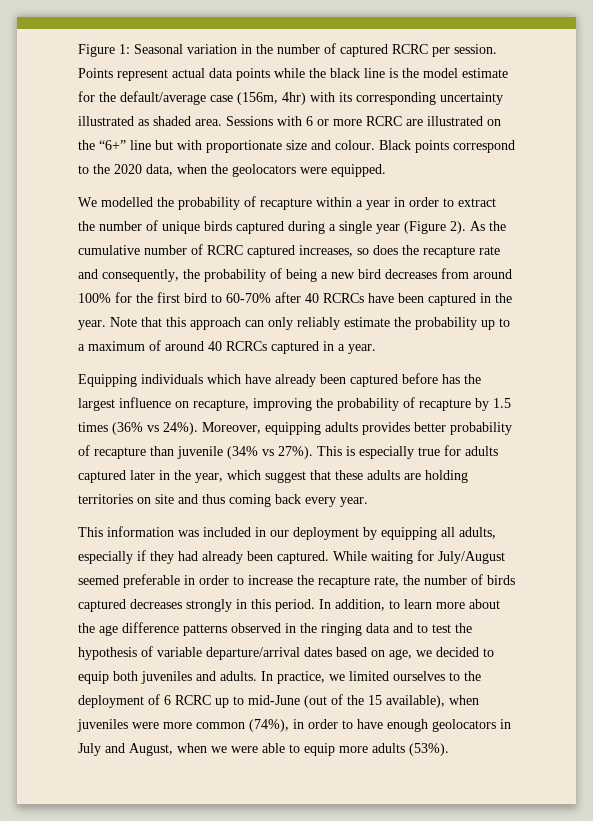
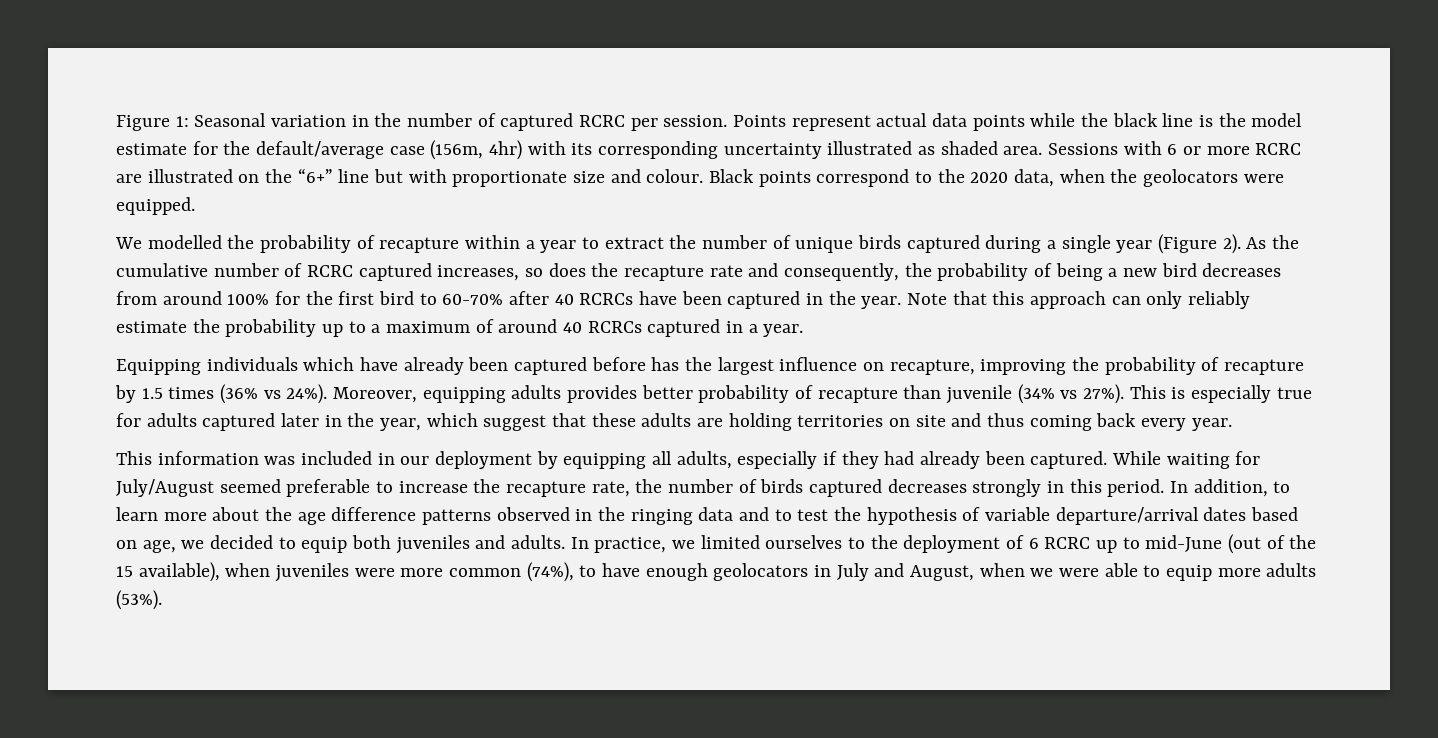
- We modelled the probability of recapture within a year in order to extract the number of unique birds captured during a single year (Figure 2).
+ We modelled the probability of recapture within a year to extract the number of unique birds captured during a single year (Figure 2).
- While waiting for July/August seemed preferable in order to increase the recapture rate, the number of birds captured decreases strongly in this period.
+ While waiting for July/August seemed preferable to increase the recapture rate, the number of birds captured decreases strongly in this period.
- In practice, we limited ourselves to the deployment of 6 RCRC up to mid-June (out of the 15 available), when juveniles were more common (74%), in order to have enough geolocators in July and August, when we were able to equip more adults (53%).
+ In practice, we limited ourselves to the deployment of 6 RCRC up to mid-June (out of the 15 available), when juveniles were more common (74%), to have enough geolocators in July and August, when we were able to equip more adults (53%).

